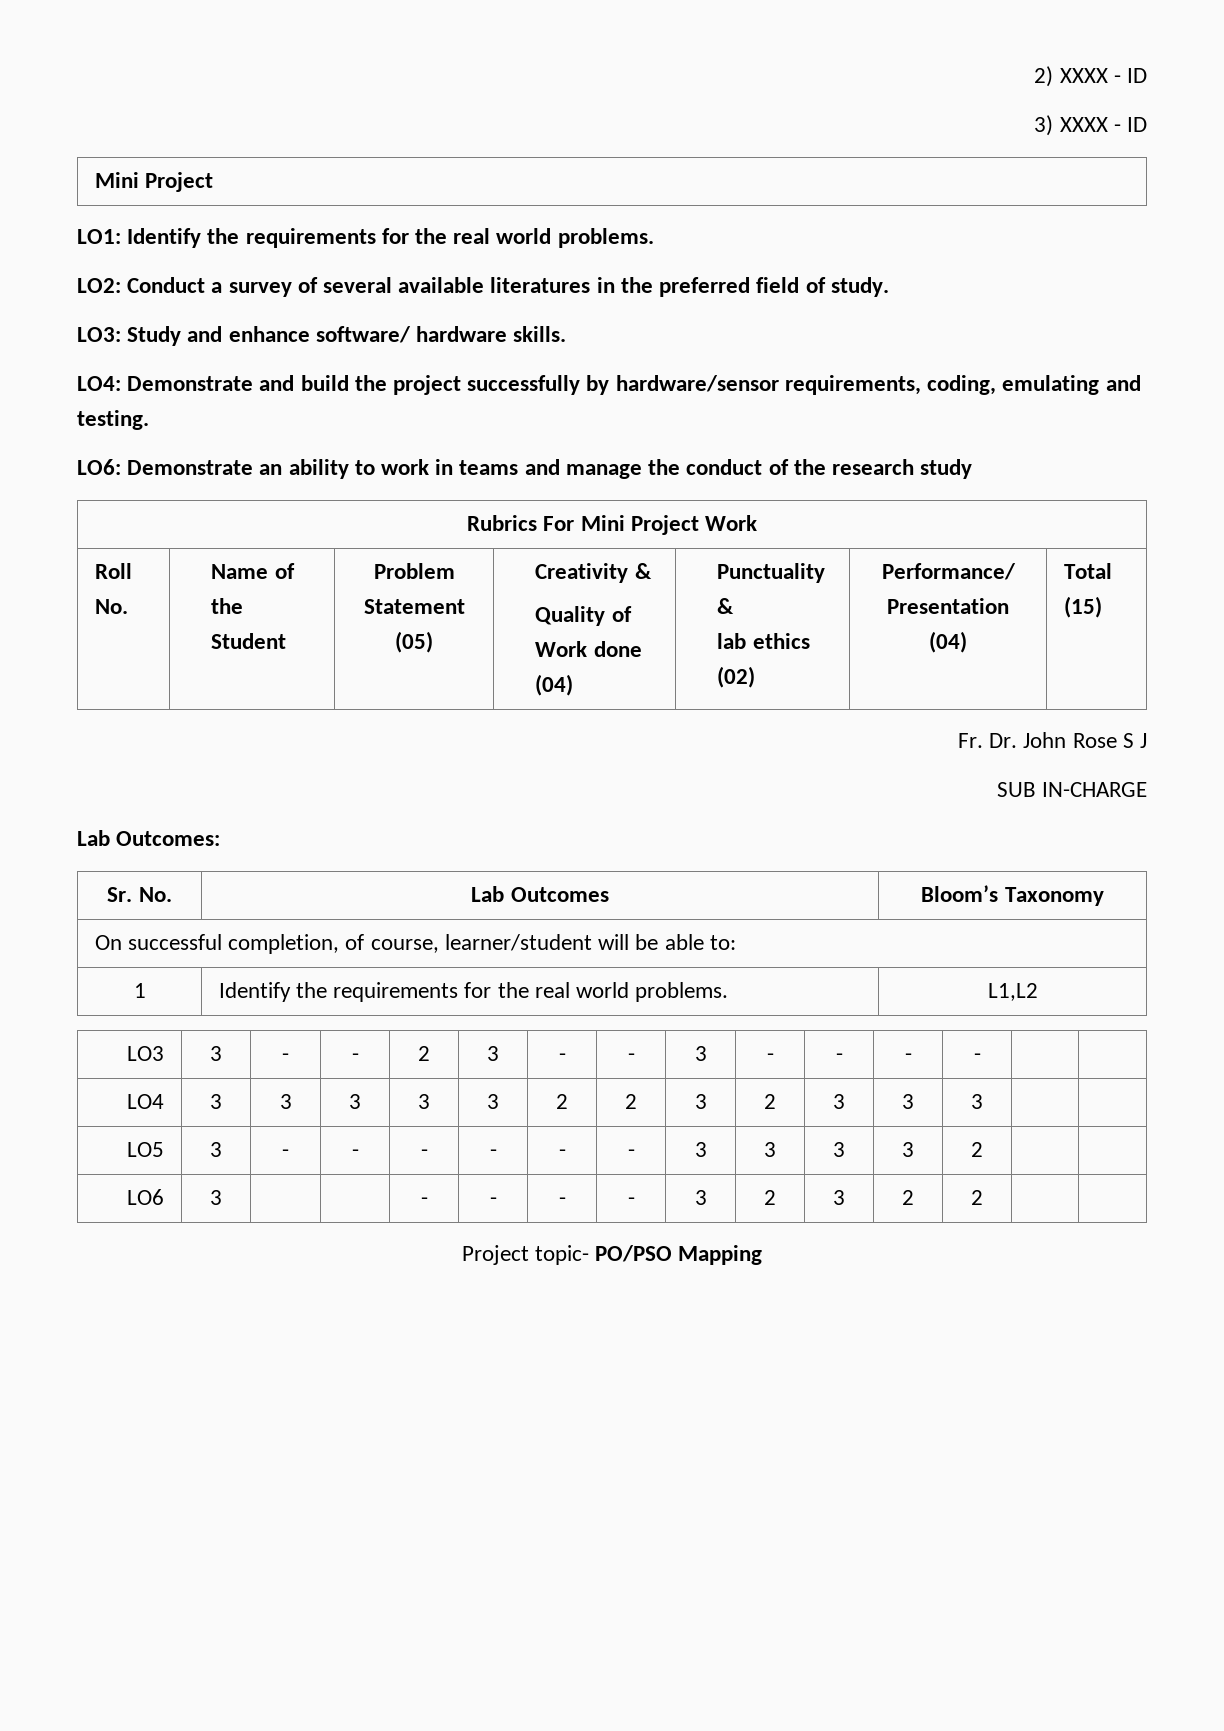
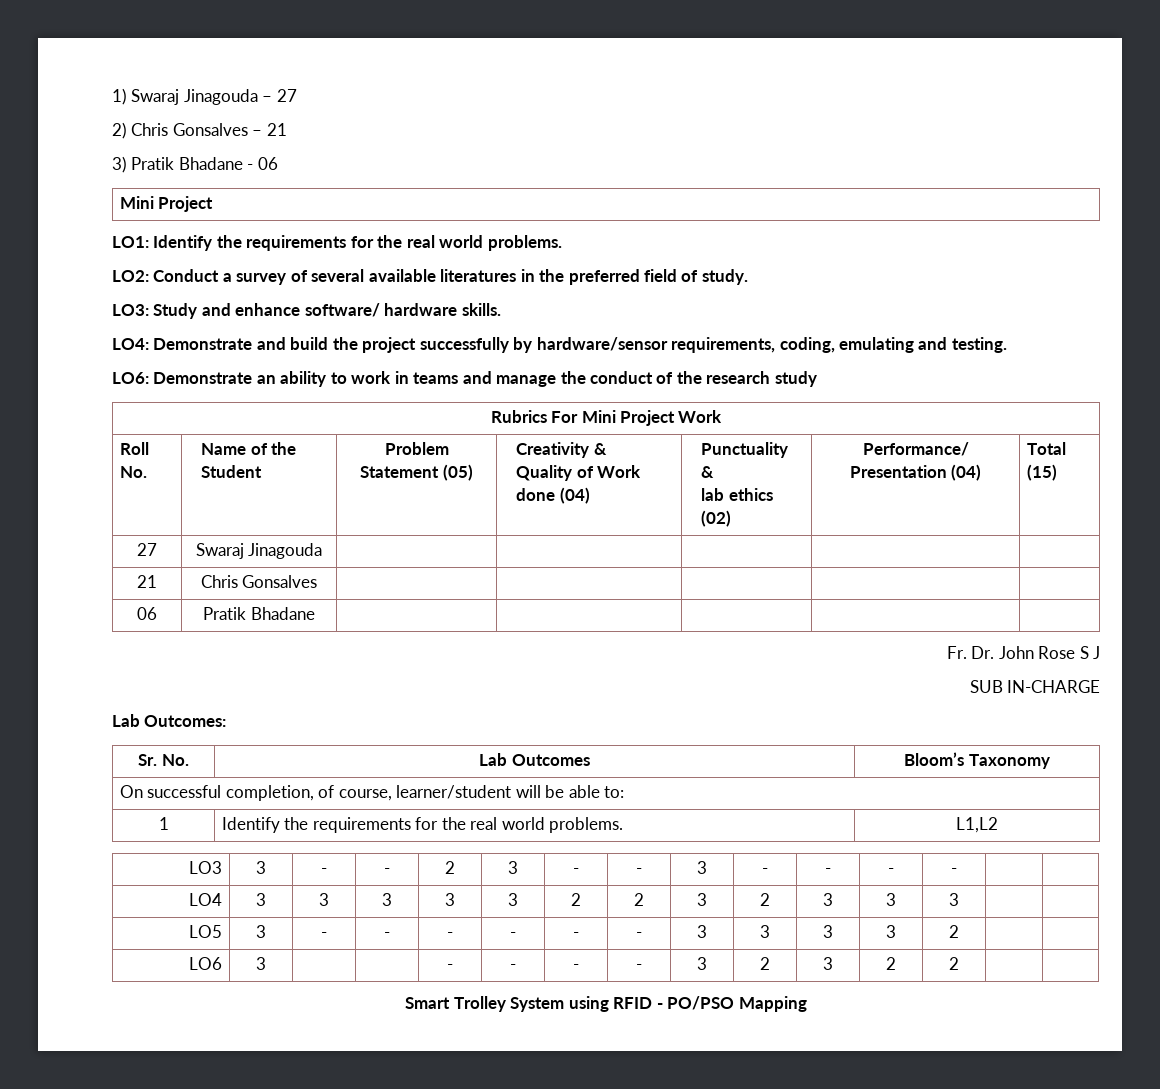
- 2) XXXX - ID
- 3) XXXX - ID
+ 1) Swaraj Jinagouda – 27
+ 2) Chris Gonsalves – 21
+ 3) Pratik Bhadane - 06
+ 27 | Swaraj Jinagouda | | | | |
+ 21 | Chris Gonsalves | | | | |
+ 06 | Pratik Bhadane | | | | |
- Project topic- PO/PSO Mapping
+ Smart Trolley System using RFID - PO/PSO Mapping

